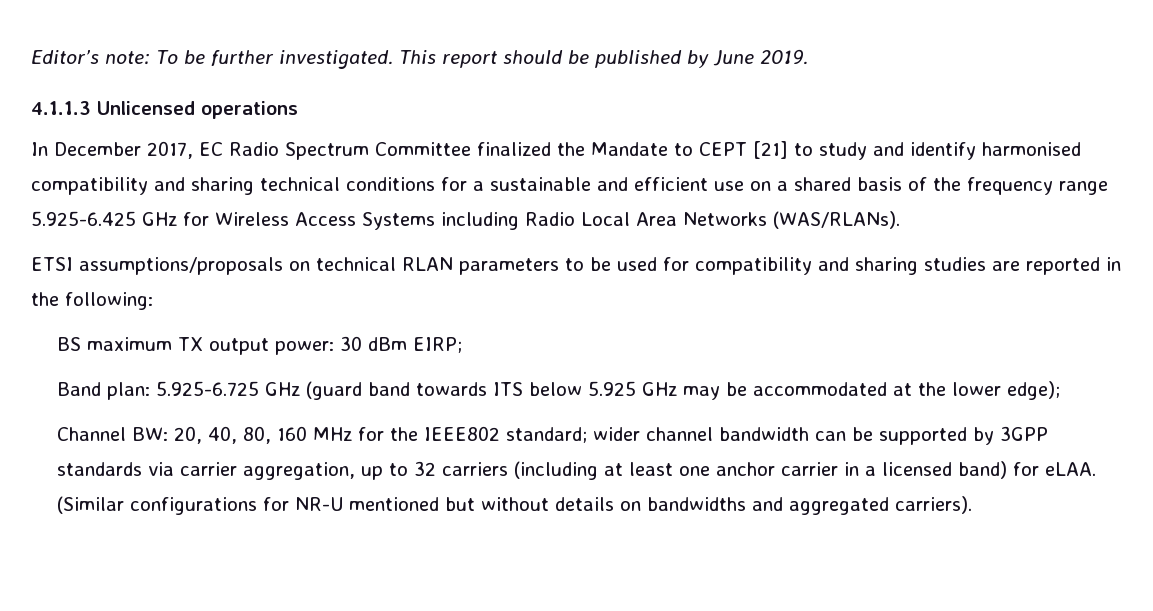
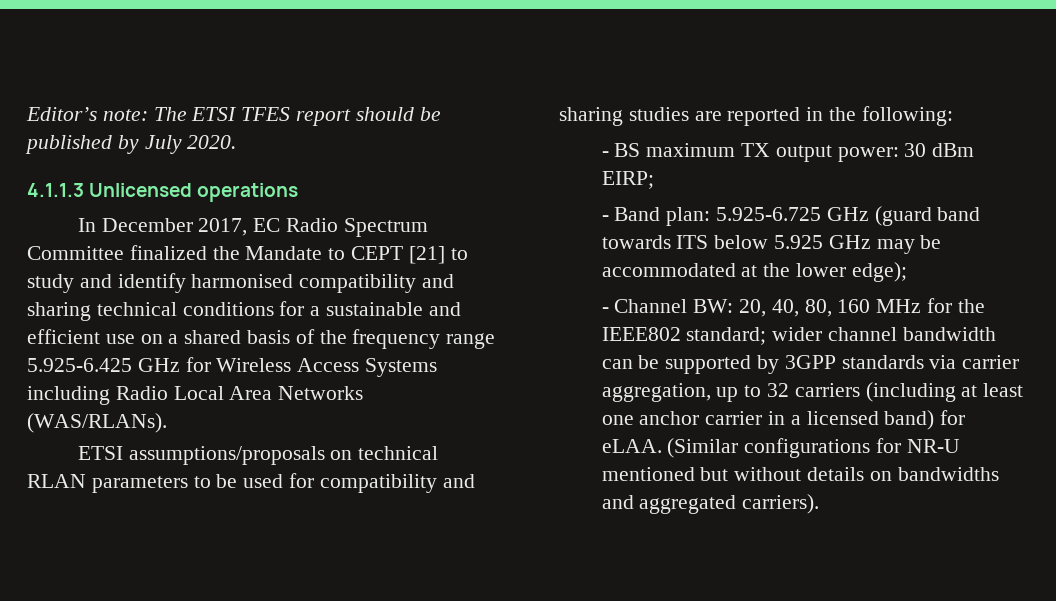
- Editor’s note: To be further investigated. This report should be published by June 2019.
+ Editor’s note: The ETSI TFES report should be published by July 2020.
- BS maximum TX output power: 30 dBm EIRP;
+ - BS maximum TX output power: 30 dBm EIRP;
- Band plan: 5.925-6.725 GHz (guard band towards ITS below 5.925 GHz may be accommodated at the lower edge);
+ - Band plan: 5.925-6.725 GHz (guard band towards ITS below 5.925 GHz may be accommodated at the lower edge);
- Channel BW: 20, 40, 80, 160 MHz for the IEEE802 standard; wider channel bandwidth can be supported by 3GPP standards via carrier aggregation, up to 32 carriers (including at least one anchor carrier in a licensed band) for eLAA.
+ - Channel BW: 20, 40, 80, 160 MHz for the IEEE802 standard; wider channel bandwidth can be supported by 3GPP standards via carrier aggregation, up to 32 carriers (including at least one anchor carrier in a licensed band) for eLAA.

